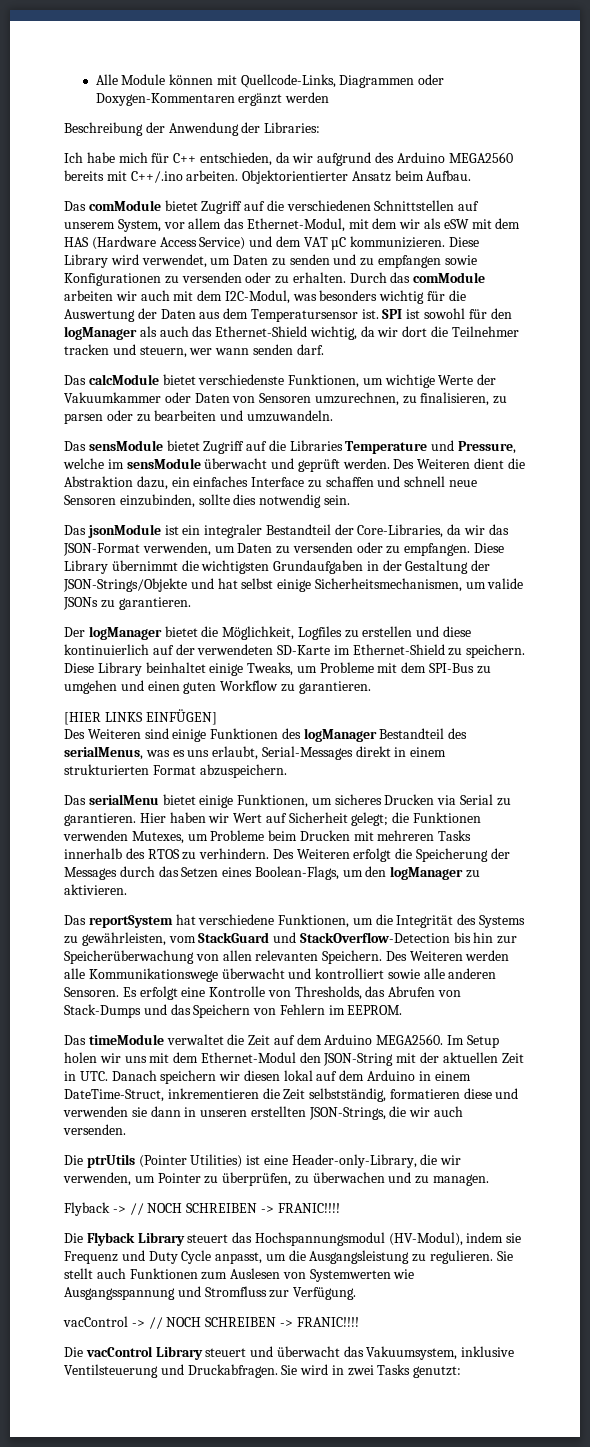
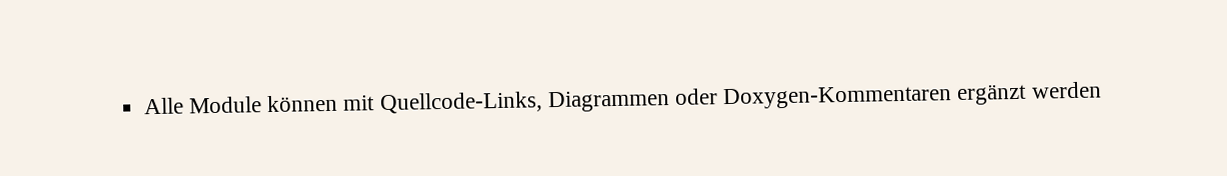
- Beschreibung der Anwendung der Libraries:
- Ich habe mich für C++ entschieden, da wir aufgrund des Arduino MEGA2560 bereits mit C++/.ino arbeiten. Objektorientierter Ansatz beim Aufbau.
- Das comModule bietet Zugriff auf die verschiedenen Schnittstellen auf unserem System, vor allem das Ethernet-Modul, mit dem wir als eSW mit dem HAS (Hardware Access Service) und dem VAT µC kommunizieren. Diese Library wird verwendet, um Daten zu senden und zu empfangen sowie Konfigurationen zu versenden oder zu erhalten. Durch das comModule arbeiten wir auch mit dem I2C-Modul, was besonders wichtig für die Auswertung der Daten aus dem Temperatursensor ist. SPI ist sowohl für den logManager als auch das Ethernet-Shield wichtig, da wir dort die Teilnehmer tracken und steuern, wer wann senden darf.
- Das calcModule bietet verschiedenste Funktionen, um wichtige Werte der Vakuumkammer oder Daten von Sensoren umzurechnen, zu finalisieren, zu parsen oder zu bearbeiten und umzuwandeln.
- Das sensModule bietet Zugriff auf die Libraries Temperature und Pressure, welche im sensModule überwacht und geprüft werden. Des Weiteren dient die Abstraktion dazu, ein einfaches Interface zu schaffen und schnell neue Sensoren einzubinden, sollte dies notwendig sein.
- Das jsonModule ist ein integraler Bestandteil der Core-Libraries, da wir das JSON-Format verwenden, um Daten zu versenden oder zu empfangen. Diese Library übernimmt die wichtigsten Grundaufgaben in der Gestaltung der JSON-Strings/Objekte und hat selbst einige Sicherheitsmechanismen, um valide JSONs zu garantieren.
- Der logManager bietet die Möglichkeit, Logfiles zu erstellen und diese kontinuierlich auf der verwendeten SD-Karte im Ethernet-Shield zu speichern. Diese Library beinhaltet einige Tweaks, um Probleme mit dem SPI-Bus zu umgehen und einen guten Workflow zu garantieren.
- [HIER LINKS EINFÜGEN]
- Des Weiteren sind einige Funktionen des logManager Bestandteil des serialMenus, was es uns erlaubt, Serial-Messages direkt in einem strukturierten Format abzuspeichern.
- Das serialMenu bietet einige Funktionen, um sicheres Drucken via Serial zu garantieren. Hier haben wir Wert auf Sicherheit gelegt; die Funktionen verwenden Mutexes, um Probleme beim Drucken mit mehreren Tasks innerhalb des RTOS zu verhindern. Des Weiteren erfolgt die Speicherung der Messages durch das Setzen eines Boolean-Flags, um den logManager zu aktivieren.
- Das reportSystem hat verschiedene Funktionen, um die Integrität des Systems zu gewährleisten, vom StackGuard und StackOverflow-Detection bis hin zur Speicherüberwachung von allen relevanten Speichern. Des Weiteren werden alle Kommunikationswege überwacht und kontrolliert sowie alle anderen Sensoren. Es erfolgt eine Kontrolle von Thresholds, das Abrufen von Stack-Dumps und das Speichern von Fehlern im EEPROM.
- Das timeModule verwaltet die Zeit auf dem Arduino MEGA2560. Im Setup holen wir uns mit dem Ethernet-Modul den JSON-String mit der aktuellen Zeit in UTC. Danach speichern wir diesen lokal auf dem Arduino in einem DateTime-Struct, inkrementieren die Zeit selbstständig, formatieren diese und verwenden sie dann in unseren erstellten JSON-Strings, die wir auch versenden.
- Die ptrUtils (Pointer Utilities) ist eine Header-only-Library, die wir verwenden, um Pointer zu überprüfen, zu überwachen und zu managen.
- Flyback -> // NOCH SCHREIBEN -> FRANIC!!!!
- Die Flyback Library steuert das Hochspannungsmodul (HV-Modul), indem sie Frequenz und Duty Cycle anpasst, um die Ausgangsleistung zu regulieren. Sie stellt auch Funktionen zum Auslesen von Systemwerten wie Ausgangsspannung und Stromfluss zur Verfügung.
- vacControl -> // NOCH SCHREIBEN -> FRANIC!!!!
- Die vacControl Library steuert und überwacht das Vakuumsystem, inklusive Ventilsteuerung und Druckabfragen. Sie wird in zwei Tasks genutzt:

